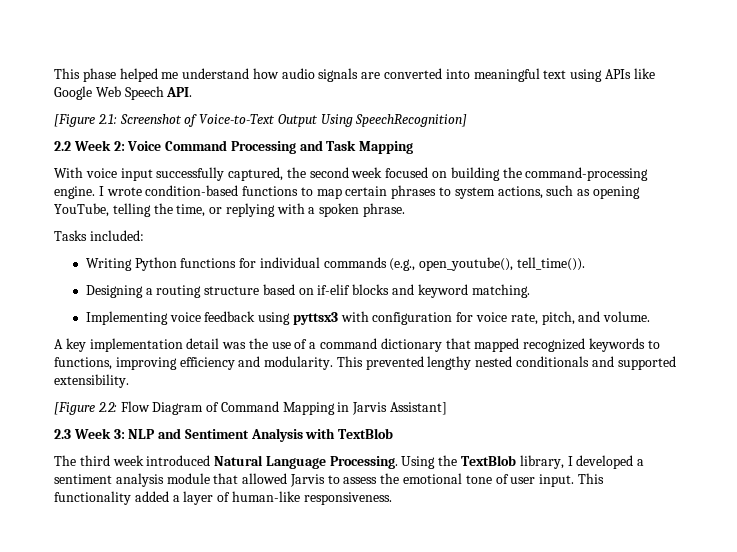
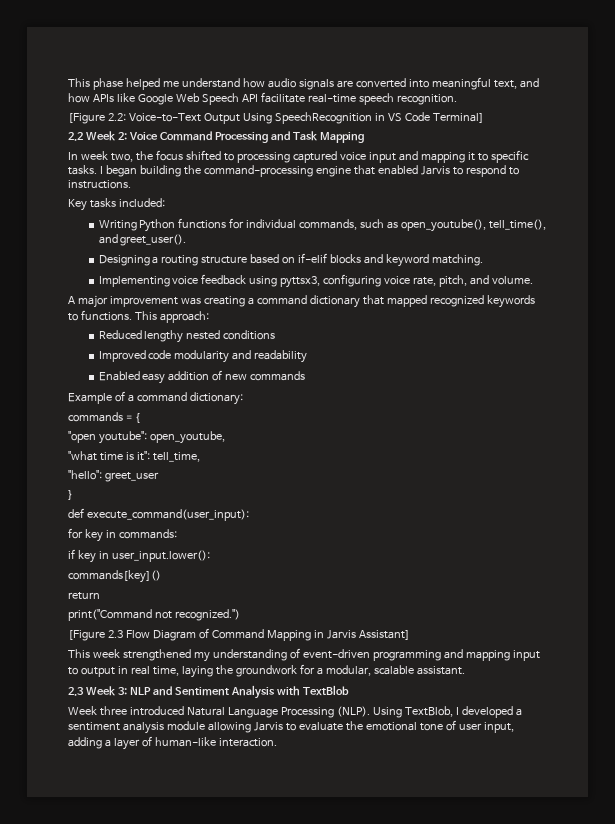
- This phase helped me understand how audio signals are converted into meaningful text using APIs like Google Web Speech API.
- [Figure 2.1: Screenshot of Voice-to-Text Output Using SpeechRecognition]
+ This phase helped me understand how audio signals are converted into meaningful text, and how APIs like Google Web Speech API facilitate real-time speech recognition.
+ [Figure 2.2: Voice-to-Text Output Using SpeechRecognition in VS Code Terminal]
- With voice input successfully captured, the second week focused on building the command-processing engine. I wrote condition-based functions to map certain phrases to system actions, such as opening YouTube, telling the time, or replying with a spoken phrase.
- Tasks included:
+ In week two, the focus shifted to processing captured voice input and mapping it to specific tasks. I began building the command-processing engine that enabled Jarvis to respond to instructions.
+ Key tasks included:
- Writing Python functions for individual commands (e.g., open_youtube(), tell_time()).
+ Writing Python functions for individual commands, such as open_youtube(), tell_time(), and greet_user().
- Implementing voice feedback using pyttsx3 with configuration for voice rate, pitch, and volume.
+ Implementing voice feedback using pyttsx3, configuring voice rate, pitch, and volume.
- A key implementation detail was the use of a command dictionary that mapped recognized keywords to functions, improving efficiency and modularity. This prevented lengthy nested conditionals and supported extensibility.
- [Figure 2.2: Flow Diagram of Command Mapping in Jarvis Assistant]
+ A major improvement was creating a command dictionary that mapped recognized keywords to functions. This approach:
+ Reduced lengthy nested conditions
+ Improved code modularity and readability
+ Enabled easy addition of new commands
+ Example of a command dictionary:
+ commands = {
+ "open youtube": open_youtube,
+ "what time is it": tell_time,
+ "hello": greet_user
+ }
+ def execute_command(user_input):
+ for key in commands:
+ if key in user_input.lower():
+ commands[key]()
+ return
+ print("Command not recognized.")
+ [Figure 2.3 Flow Diagram of Command Mapping in Jarvis Assistant]
+ This week strengthened my understanding of event-driven programming and mapping input to output in real time, laying the groundwork for a modular, scalable assistant.
- The third week introduced Natural Language Processing. Using the TextBlob library, I developed a sentiment analysis module that allowed Jarvis to assess the emotional tone of user input. This functionality added a layer of human-like responsiveness.
+ Week three introduced Natural Language Processing (NLP). Using TextBlob, I developed a sentiment analysis module allowing Jarvis to evaluate the emotional tone of user input, adding a layer of human-like interaction.

